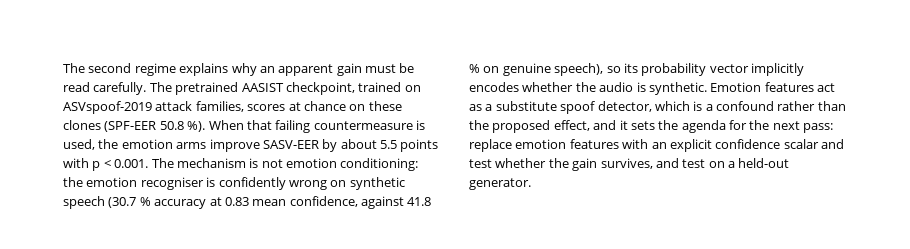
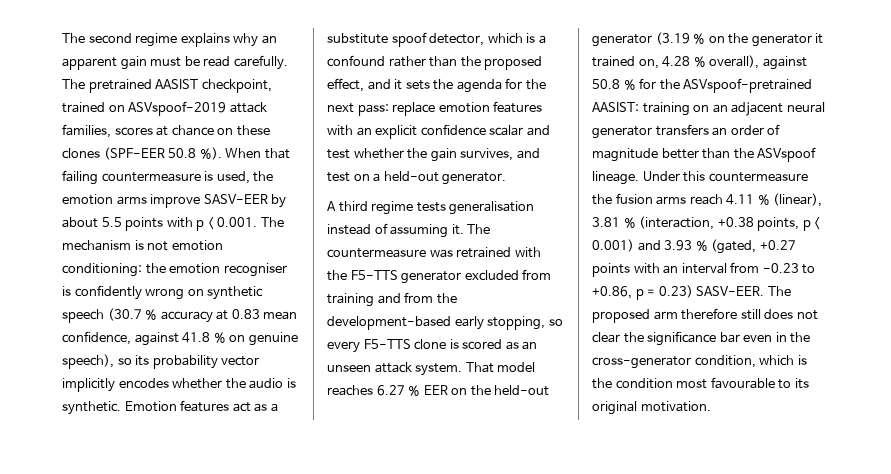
+ A third regime tests generalisation instead of assuming it. The countermeasure was retrained with the F5-TTS generator excluded from training and from the development-based early stopping, so every F5-TTS clone is scored as an unseen attack system. That model reaches 6.27 % EER on the held-out generator (3.19 % on the generator it trained on, 4.28 % overall), against 50.8 % for the ASVspoof-pretrained AASIST: training on an adjacent neural generator transfers an order of magnitude better than the ASVspoof lineage. Under this countermeasure the fusion arms reach 4.11 % (linear), 3.81 % (interaction, +0.38 points, p < 0.001) and 3.93 % (gated, +0.27 points with an interval from -0.23 to +0.86, p = 0.23) SASV-EER. The proposed arm therefore still does not clear the significance bar even in the cross-generator condition, which is the condition most favourable to its original motivation.

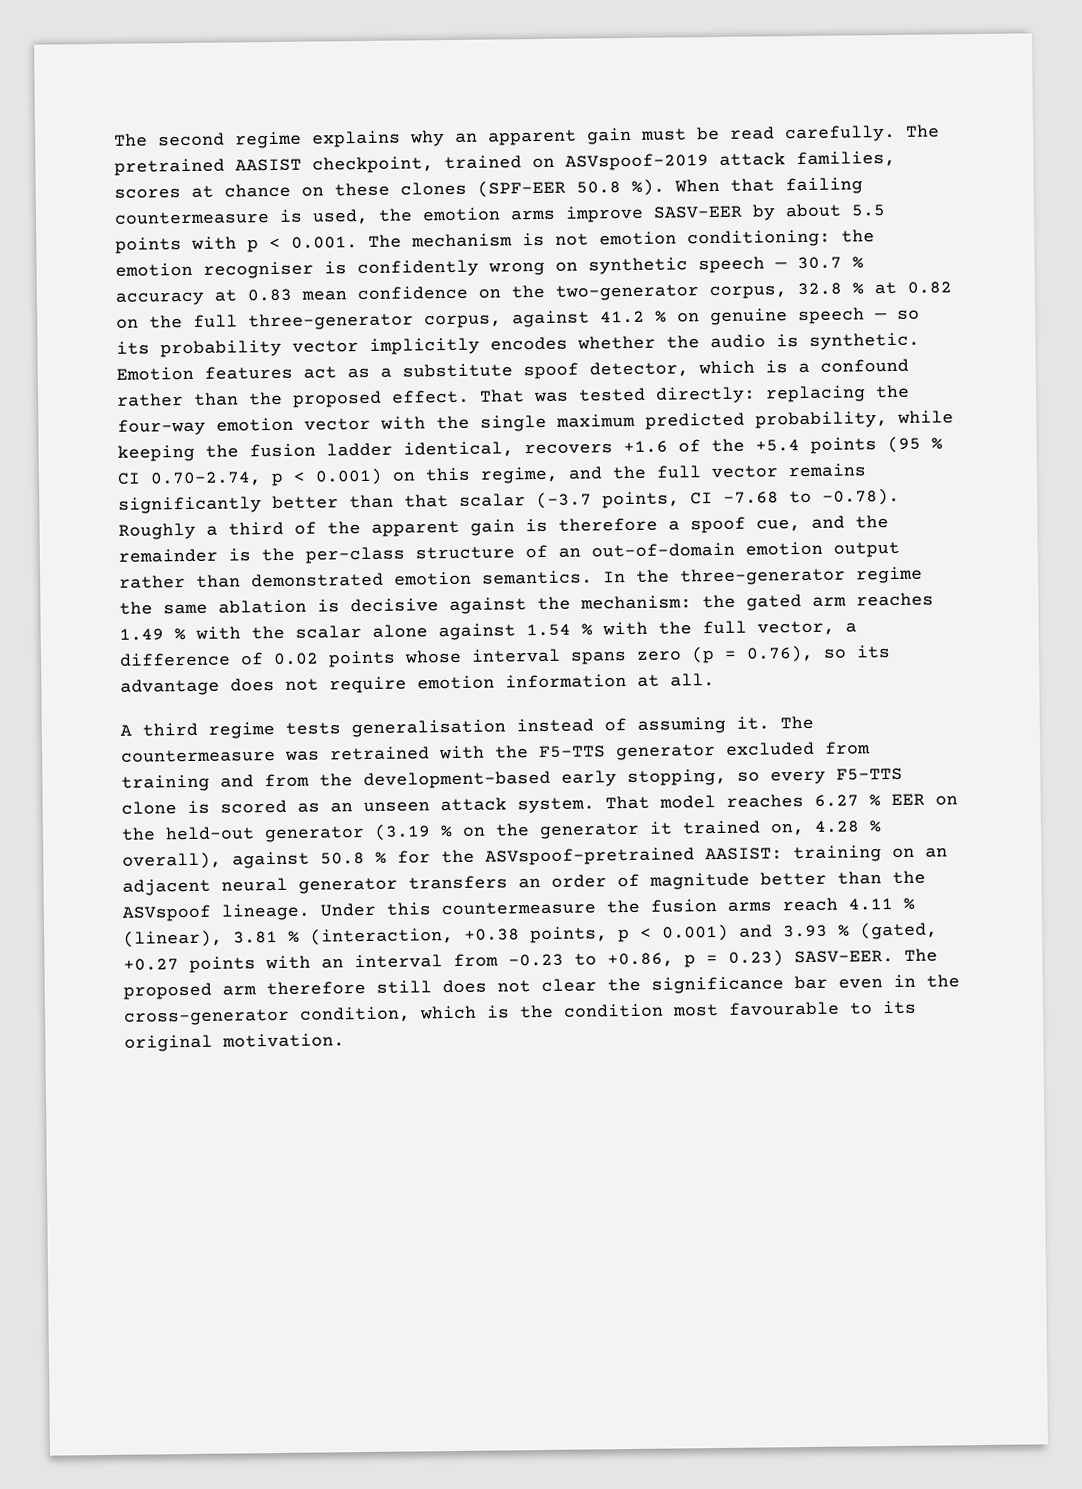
- When that failing countermeasure is used, the emotion arms improve SASV-EER by about 5.5 points with p < 0.001. The mechanism is not emotion conditioning: the emotion recogniser is confidently wrong on synthetic speech (30.7 % accuracy at 0.83 mean confidence, against 41.8 % on genuine speech), so its probability vector implicitly encodes whether the audio is synthetic.
+ When that failing countermeasure is used, the emotion arms improve SASV-EER by about 5.5 points with p < 0.001. The mechanism is not emotion conditioning: the emotion recogniser is confidently wrong on synthetic speech — 30.7 % accuracy at 0.83 mean confidence on the two-generator corpus, 32.8 % at 0.82 on the full three-generator corpus, against 41.2 % on genuine speech — so its probability vector implicitly encodes whether the audio is synthetic.
- Emotion features act as a substitute spoof detector, which is a confound rather than the proposed effect, and it sets the agenda for the next pass: replace emotion features with an explicit confidence scalar and test whether the gain survives, and test on a held-out generator.
+ Emotion features act as a substitute spoof detector, which is a confound rather than the proposed effect. That was tested directly: replacing the four-way emotion vector with the single maximum predicted probability, while keeping the fusion ladder identical, recovers +1.6 of the +5.4 points (95 % CI 0.70-2.74, p < 0.001) on this regime, and the full vector remains significantly better than that scalar (−3.7 points, CI −7.68 to −0.78). Roughly a third of the apparent gain is therefore a spoof cue, and the remainder is the per-class structure of an out-of-domain emotion output rather than demonstrated emotion semantics. In the three-generator regime the same ablation is decisive against the mechanism: the gated arm reaches 1.49 % with the scalar alone against 1.54 % with the full vector, a difference of 0.02 points whose interval spans zero (p = 0.76), so its advantage does not require emotion information at all.

